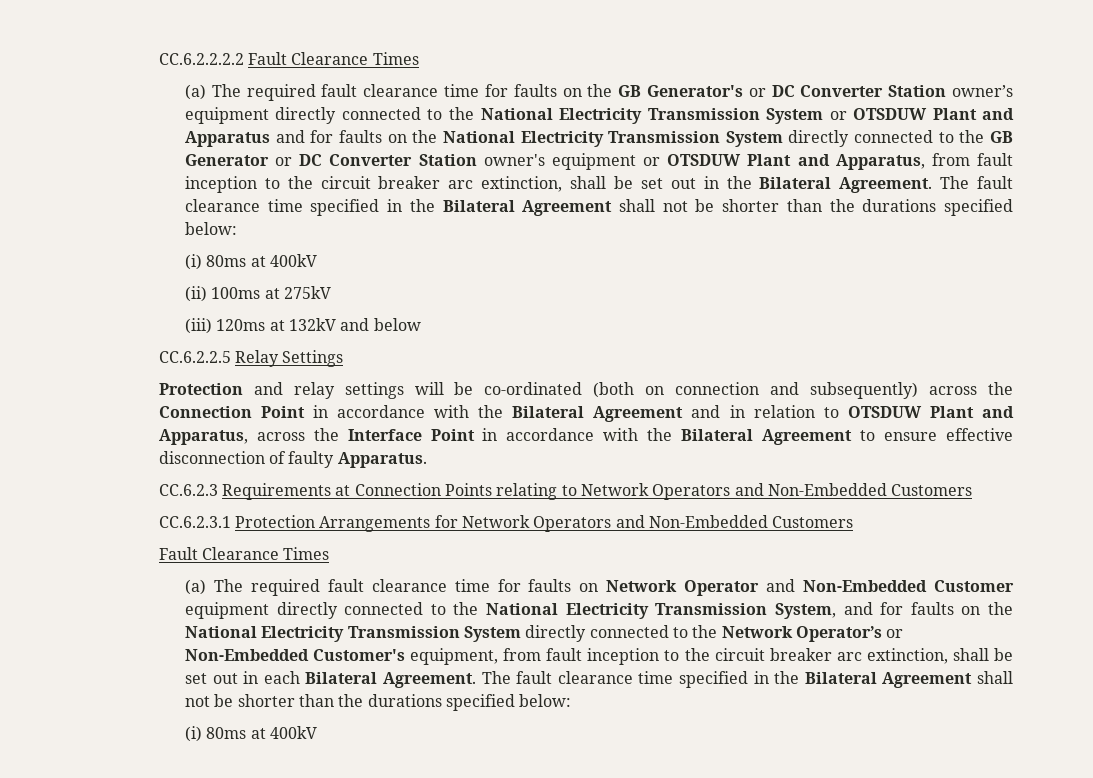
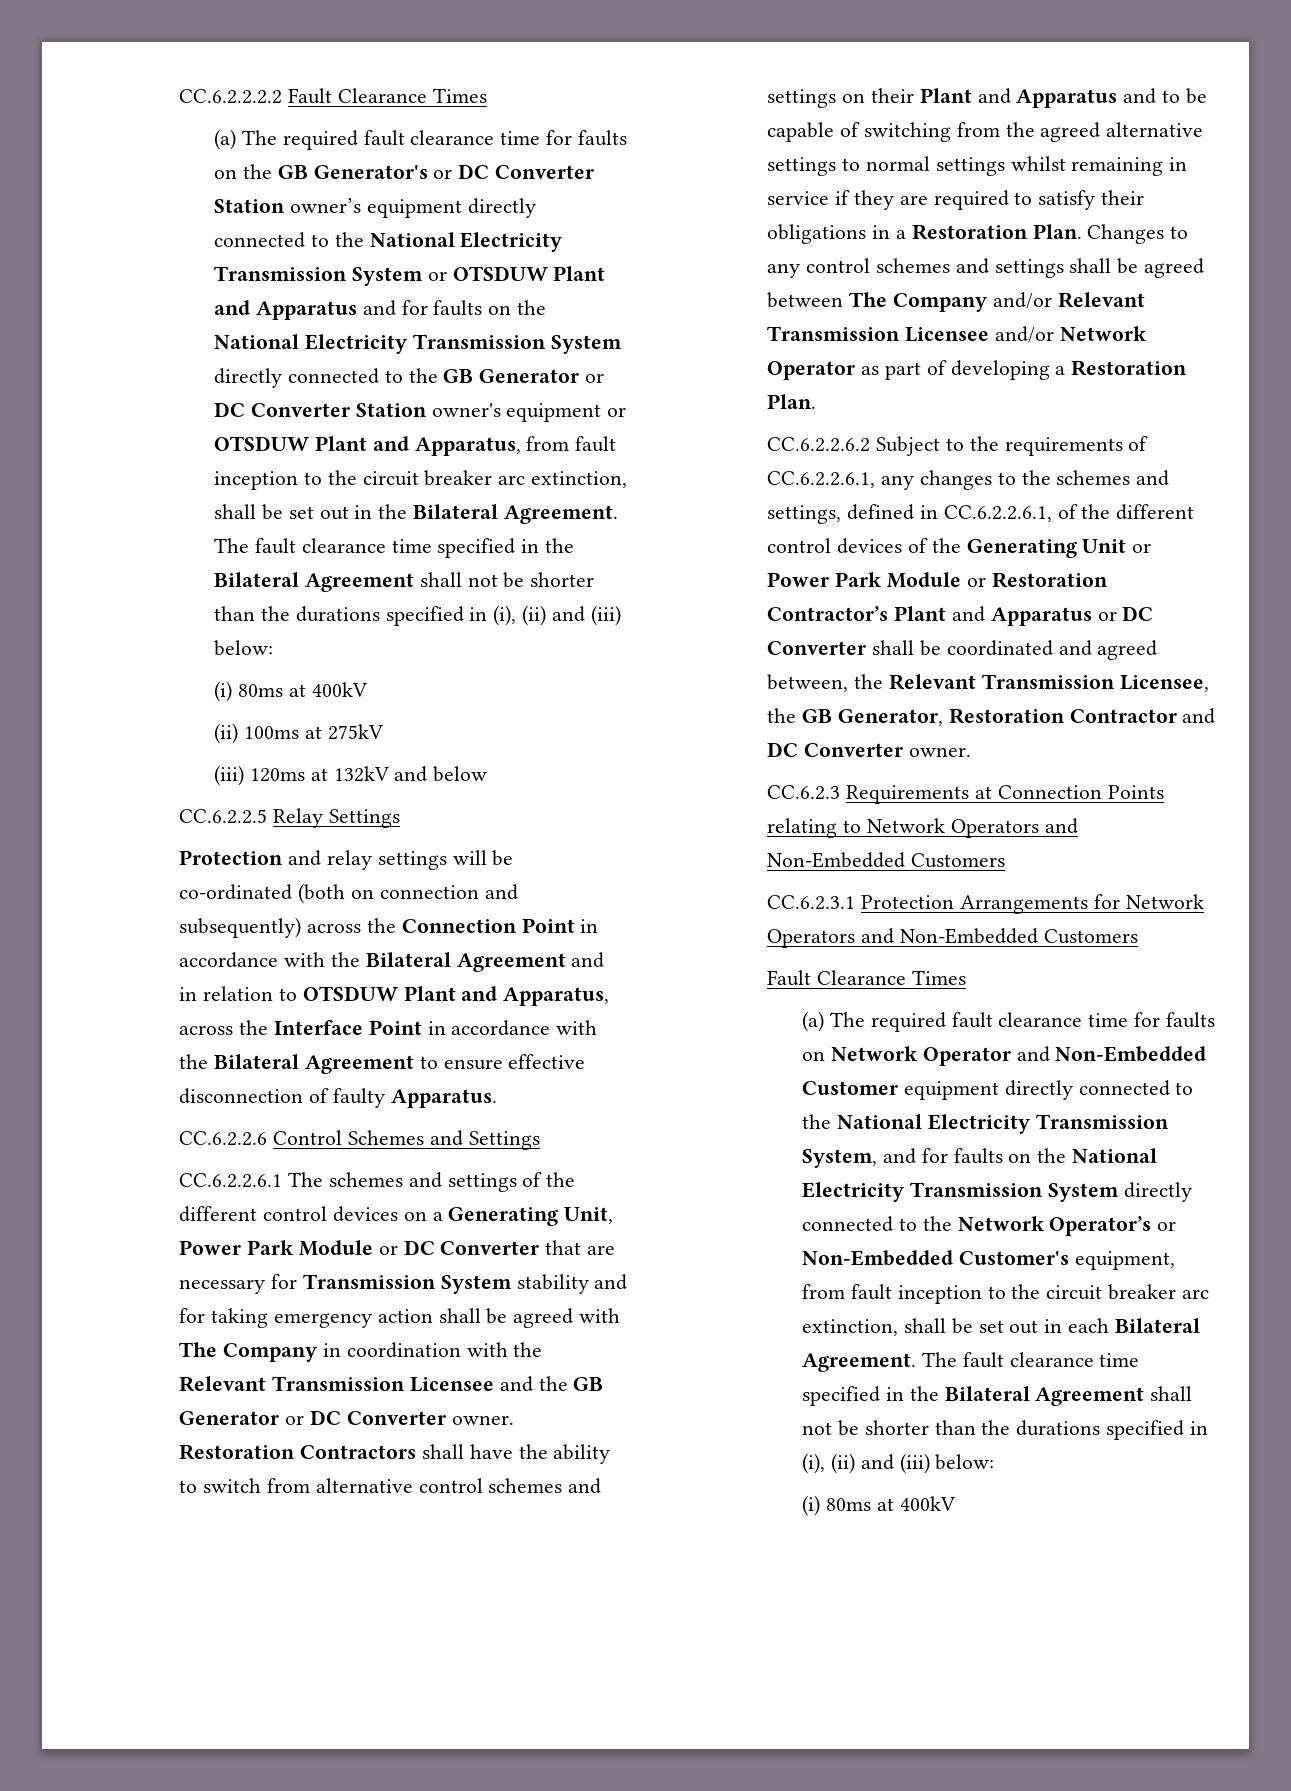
- (a) The required fault clearance time for faults on the GB Generator's or DC Converter Station owner’s equipment directly connected to the National Electricity Transmission System or OTSDUW Plant and Apparatus and for faults on the National Electricity Transmission System directly connected to the GB Generator or DC Converter Station owner's equipment or OTSDUW Plant and Apparatus, from fault inception to the circuit breaker arc extinction, shall be set out in the Bilateral Agreement. The fault clearance time specified in the Bilateral Agreement shall not be shorter than the durations specified below:
+ (a) The required fault clearance time for faults on the GB Generator's or DC Converter Station owner’s equipment directly connected to the National Electricity Transmission System or OTSDUW Plant and Apparatus and for faults on the National Electricity Transmission System directly connected to the GB Generator or DC Converter Station owner's equipment or OTSDUW Plant and Apparatus, from fault inception to the circuit breaker arc extinction, shall be set out in the Bilateral Agreement. The fault clearance time specified in the Bilateral Agreement shall not be shorter than the durations specified in (i), (ii) and (iii) below:
+ CC.6.2.2.6 Control Schemes and Settings
+ CC.6.2.2.6.1 The schemes and settings of the different control devices on a Generating Unit, Power Park Module or DC Converter that are necessary for Transmission System stability and for taking emergency action shall be agreed with The Company in coordination with the Relevant Transmission Licensee and the GB Generator or DC Converter owner. Restoration Contractors shall have the ability to switch from alternative control schemes and settings on their Plant and Apparatus and to be capable of switching from the agreed alternative settings to normal settings whilst remaining in service if they are required to satisfy their obligations in a Restoration Plan. Changes to any control schemes and settings shall be agreed between The Company and/or Relevant Transmission Licensee and/or Network Operator as part of developing a Restoration Plan.
+ CC.6.2.2.6.2 Subject to the requirements of CC.6.2.2.6.1, any changes to the schemes and settings, defined in CC.6.2.2.6.1, of the different control devices of the Generating Unit or Power Park Module or Restoration Contractor’s Plant and Apparatus or DC Converter shall be coordinated and agreed between, the Relevant Transmission Licensee, the GB Generator, Restoration Contractor and DC Converter owner.
- (a) The required fault clearance time for faults on Network Operator and Non-Embedded Customer equipment directly connected to the National Electricity Transmission System, and for faults on the National Electricity Transmission System directly connected to the Network Operator’s or Non-Embedded Customer's equipment, from fault inception to the circuit breaker arc extinction, shall be set out in each Bilateral Agreement. The fault clearance time specified in the Bilateral Agreement shall not be shorter than the durations specified below:
+ (a) The required fault clearance time for faults on Network Operator and Non-Embedded Customer equipment directly connected to the National Electricity Transmission System, and for faults on the National Electricity Transmission System directly connected to the Network Operator’s or Non-Embedded Customer's equipment, from fault inception to the circuit breaker arc extinction, shall be set out in each Bilateral Agreement. The fault clearance time specified in the Bilateral Agreement shall not be shorter than the durations specified in (i), (ii) and (iii) below:

